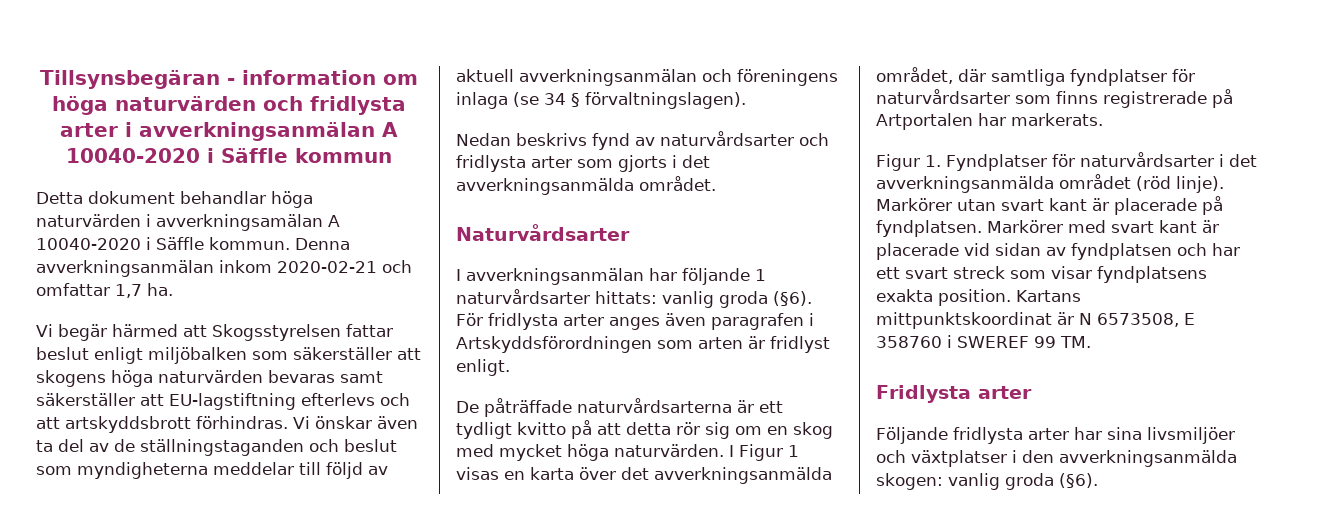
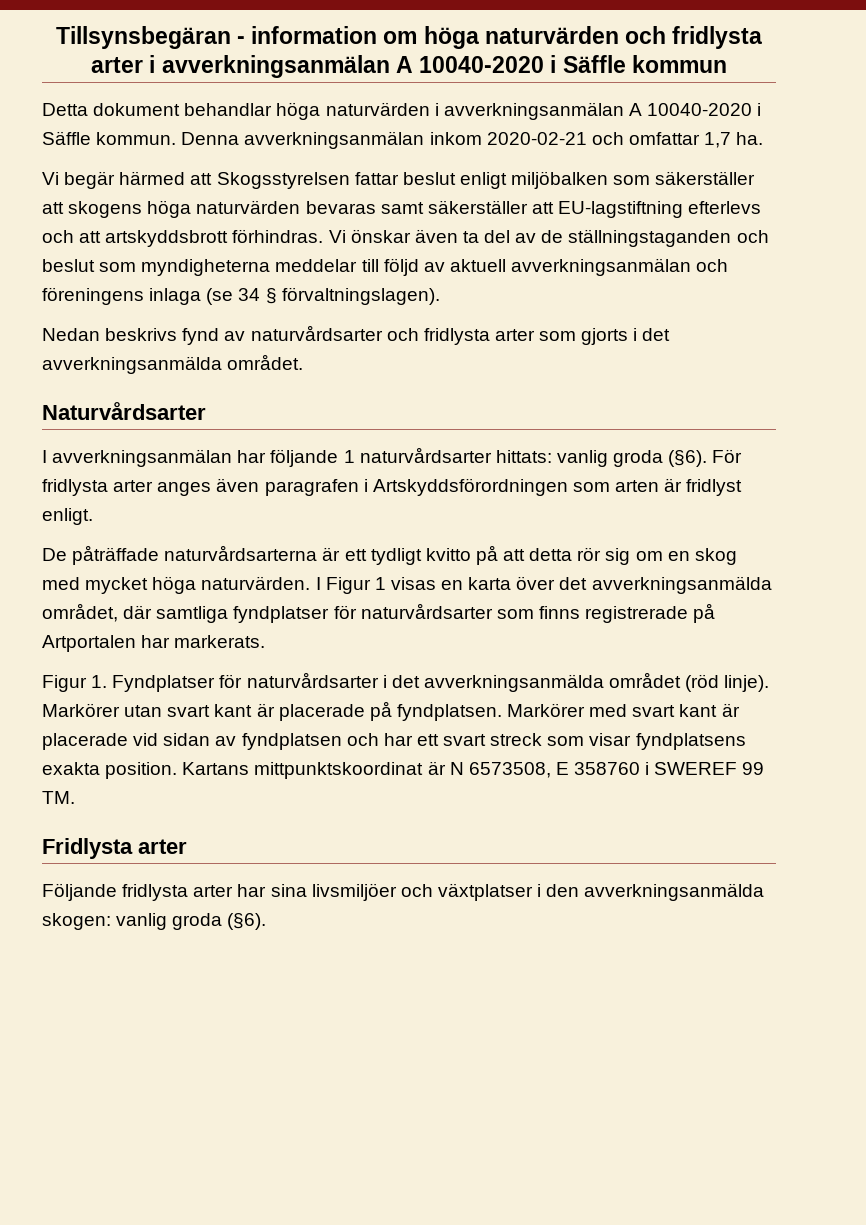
- Detta dokument behandlar höga naturvärden i avverkningsamälan A 10040-2020 i Säffle kommun.
+ Detta dokument behandlar höga naturvärden i avverkningsanmälan A 10040-2020 i Säffle kommun.

